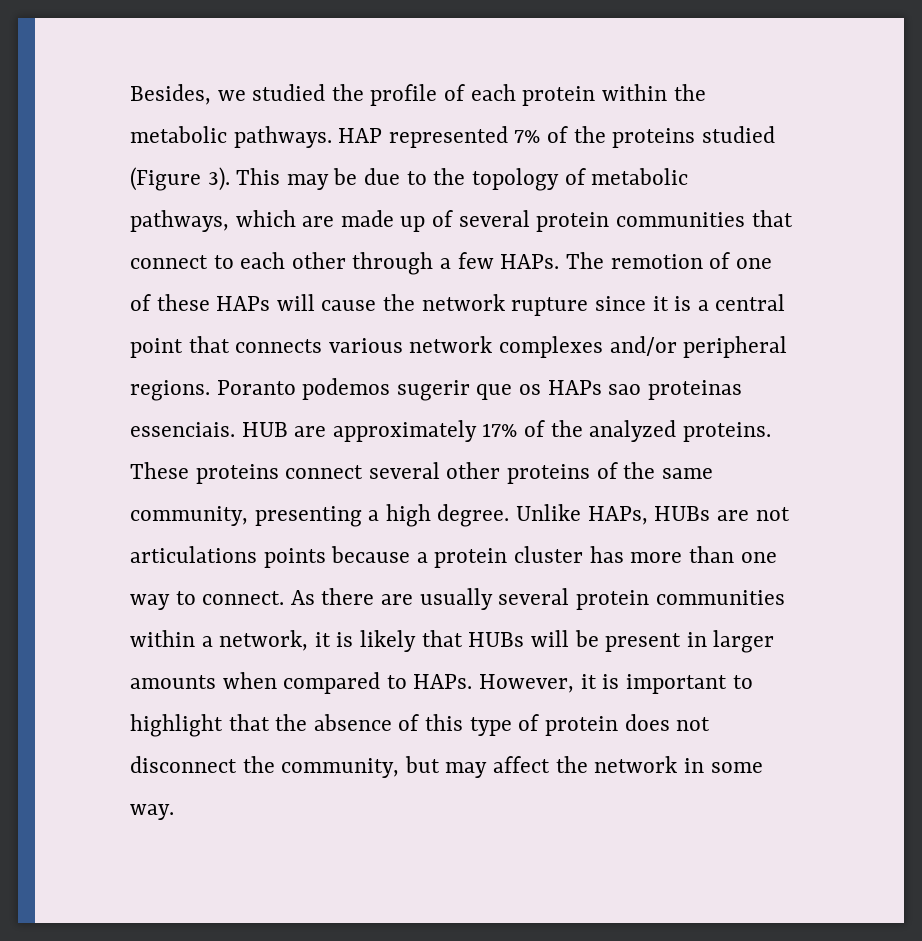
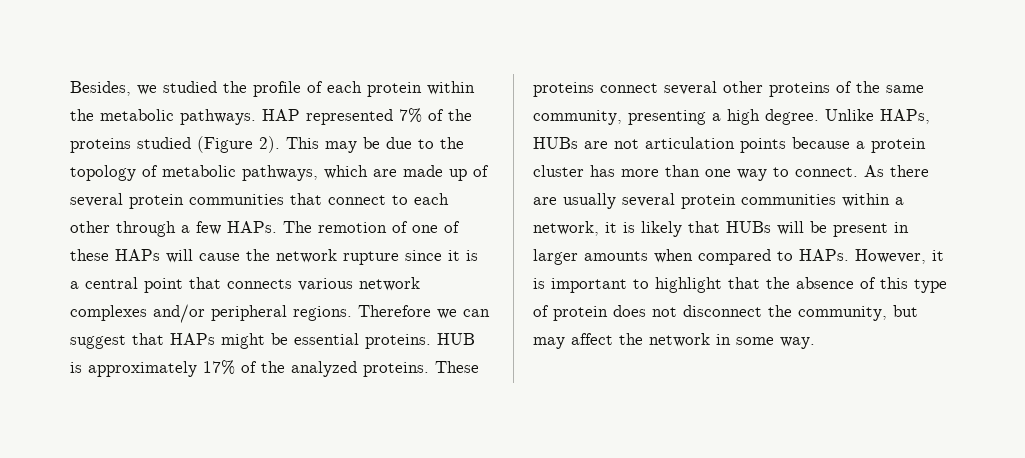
- HAP represented 7% of the proteins studied (Figure 3).
+ HAP represented 7% of the proteins studied (Figure 2).
- Poranto podemos sugerir que os HAPs sao proteinas essenciais. HUB are approximately 17% of the analyzed proteins.
+ Therefore we can suggest that HAPs might be essential proteins. HUB is approximately 17% of the analyzed proteins.
- Unlike HAPs, HUBs are not articulations points because a protein cluster has more than one way to connect.
+ Unlike HAPs, HUBs are not articulation points because a protein cluster has more than one way to connect.

